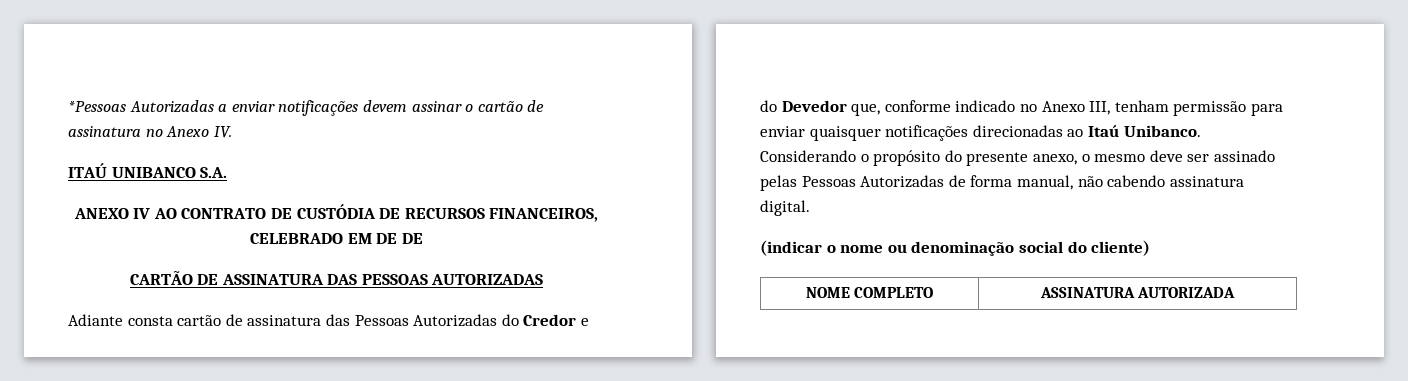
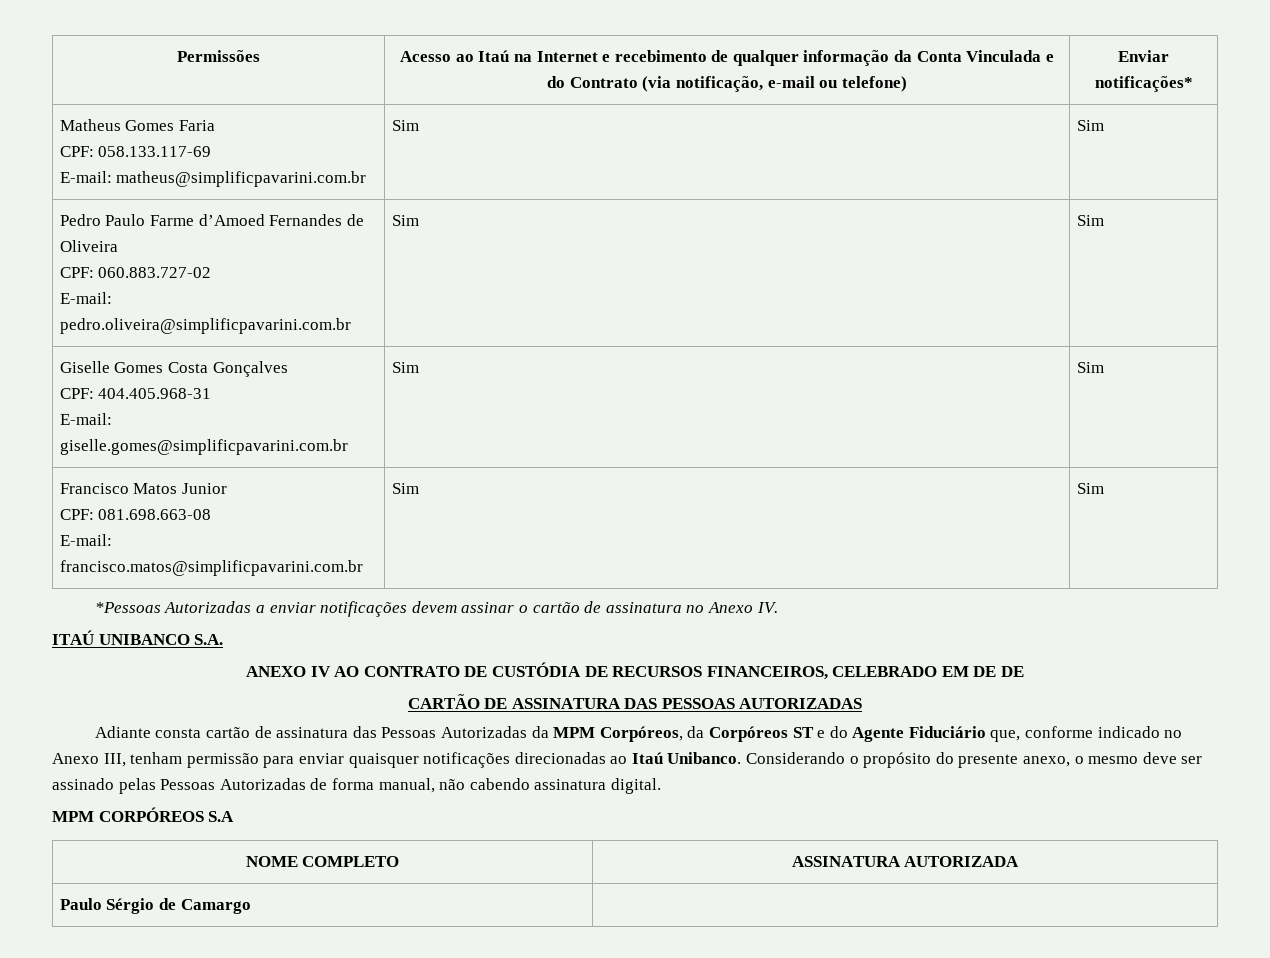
+ Permissões | Acesso ao Itaú na Internet e recebimento de qualquer informação da Conta Vinculada e do Contrato (via notificação, e-mail ou telefone) | Enviar notificações*
+ Matheus Gomes Faria
+ CPF: 058.133.117-69
+ E-mail: matheus@simplificpavarini.com.br | Sim | Sim
+ Pedro Paulo Farme d’Amoed Fernandes de Oliveira
+ CPF: 060.883.727-02
+ E-mail: pedro.oliveira@simplificpavarini.com.br | Sim | Sim
+ Giselle Gomes Costa Gonçalves
+ CPF: 404.405.968-31
+ E-mail: giselle.gomes@simplificpavarini.com.br | Sim | Sim
+ Francisco Matos Junior
+ CPF: 081.698.663-08
+ E-mail: francisco.matos@simplificpavarini.com.br | Sim | Sim
- Adiante consta cartão de assinatura das Pessoas Autorizadas do Credor e do Devedor que, conforme indicado no Anexo III, tenham permissão para enviar quaisquer notificações direcionadas ao Itaú Unibanco.
+ Adiante consta cartão de assinatura das Pessoas Autorizadas da MPM Corpóreos, da Corpóreos ST e do Agente Fiduciário que, conforme indicado no Anexo III, tenham permissão para enviar quaisquer notificações direcionadas ao Itaú Unibanco.
- (indicar o nome ou denominação social do cliente)
+ MPM CORPÓREOS S.A
+ Paulo Sérgio de Camargo |

